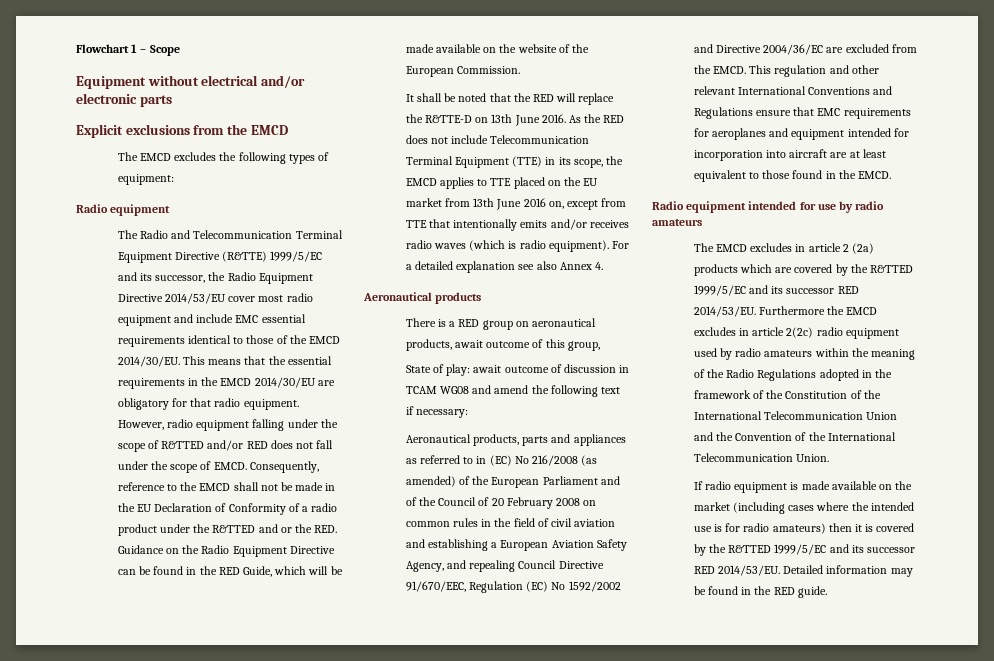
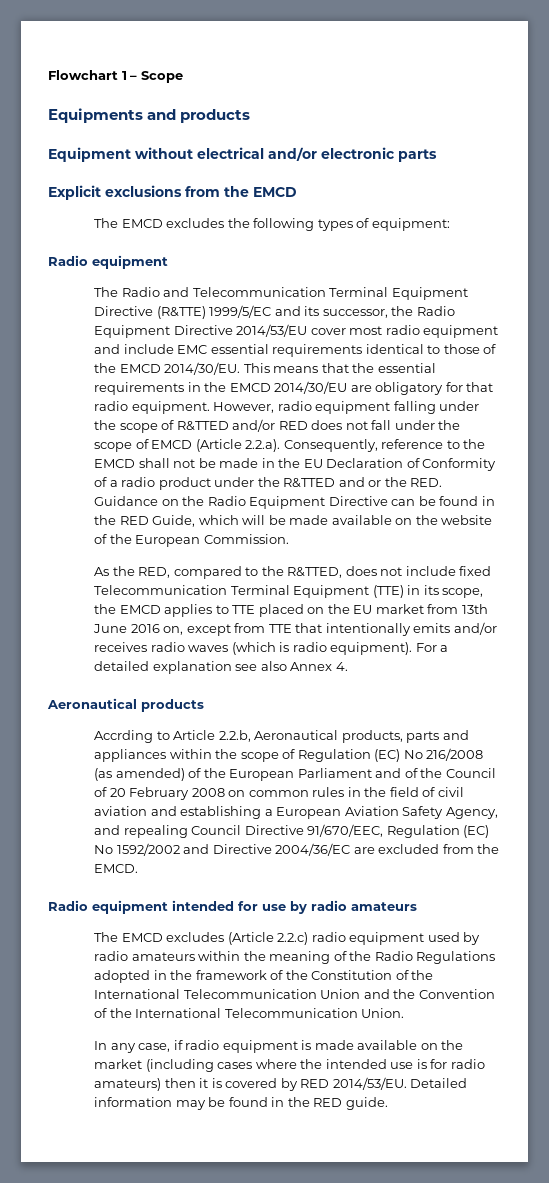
+ Equipments and products
- However, radio equipment falling under the scope of R&TTED and/or RED does not fall under the scope of EMCD. Consequently, reference to the EMCD shall not be made in the EU Declaration of Conformity of a radio product under the R&TTED and or the RED. Guidance on the Radio Equipment Directive can be found in the RED Guide, which will be made available on the website of the European Commission.
+ However, radio equipment falling under the scope of R&TTED and/or RED does not fall under the scope of EMCD (Article 2.2.a). Consequently, reference to the EMCD shall not be made in the EU Declaration of Conformity of a radio product under the R&TTED and or the RED. Guidance on the Radio Equipment Directive can be found in the RED Guide, which will be made available on the website of the European Commission.
- It shall be noted that the RED will replace the R&TTE-D on 13th June 2016. As the RED does not include Telecommunication Terminal Equipment (TTE) in its scope, the EMCD applies to TTE placed on the EU market from 13th June 2016 on, except from TTE that intentionally emits and/or receives radio waves (which is radio equipment).
+ As the RED, compared to the R&TTED, does not include fixed Telecommunication Terminal Equipment (TTE) in its scope, the EMCD applies to TTE placed on the EU market from 13th June 2016 on, except from TTE that intentionally emits and/or receives radio waves (which is radio equipment).
- There is a RED group on aeronautical products, await outcome of this group,
- State of play: await outcome of discussion in TCAM WG08 and amend the following text if necessary:
- Aeronautical products, parts and appliances as referred to in (EC) No 216/2008 (as amended) of the European Parliament and of the Council of 20 February 2008 on common rules in the field of civil aviation and establishing a European Aviation Safety Agency, and repealing Council Directive 91/670/EEC, Regulation (EC) No 1592/2002 and Directive 2004/36/EC are excluded from the EMCD. This regulation and other relevant International Conventions and Regulations ensure that EMC requirements for aeroplanes and equipment intended for incorporation into aircraft are at least equivalent to those found in the EMCD.
+ Accrding to Article 2.2.b, Aeronautical products, parts and appliances within the scope of Regulation (EC) No 216/2008 (as amended) of the European Parliament and of the Council of 20 February 2008 on common rules in the field of civil aviation and establishing a European Aviation Safety Agency, and repealing Council Directive 91/670/EEC, Regulation (EC) No 1592/2002 and Directive 2004/36/EC are excluded from the EMCD.
- The EMCD excludes in article 2 (2a) products which are covered by the R&TTED 1999/5/EC and its successor RED 2014/53/EU. Furthermore the EMCD excludes in article 2(2c) radio equipment used by radio amateurs within the meaning of the Radio Regulations adopted in the framework of the Constitution of the International Telecommunication Union and the Convention of the International Telecommunication Union.
+ The EMCD excludes (Article 2.2.c) radio equipment used by radio amateurs within the meaning of the Radio Regulations adopted in the framework of the Constitution of the International Telecommunication Union and the Convention of the International Telecommunication Union.
- If radio equipment is made available on the market (including cases where the intended use is for radio amateurs) then it is covered by the R&TTED 1999/5/EC and its successor RED 2014/53/EU.
+ In any case, if radio equipment is made available on the market (including cases where the intended use is for radio amateurs) then it is covered by RED 2014/53/EU.

